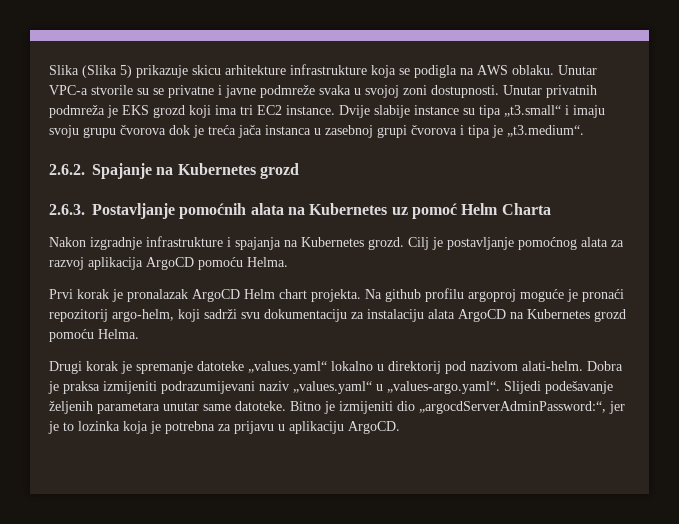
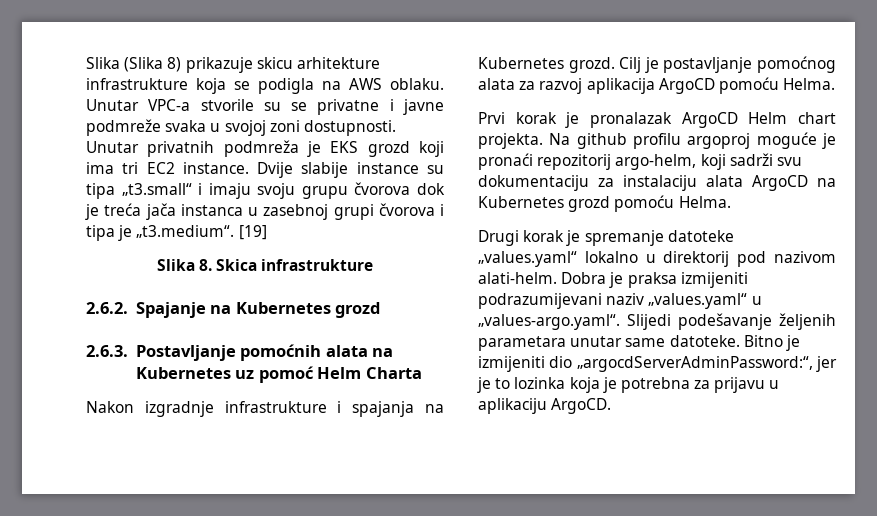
- Slika (Slika 5) prikazuje skicu arhitekture infrastrukture koja se podigla na AWS oblaku.
+ Slika (Slika 8) prikazuje skicu arhitekture infrastrukture koja se podigla na AWS oblaku.
- Dvije slabije instance su tipa „t3.small“ i imaju svoju grupu čvorova dok je treća jača instanca u zasebnoj grupi čvorova i tipa je „t3.medium“.
+ Dvije slabije instance su tipa „t3.small“ i imaju svoju grupu čvorova dok je treća jača instanca u zasebnoj grupi čvorova i tipa je „t3.medium“. [19]
+ Slika 8. Skica infrastrukture

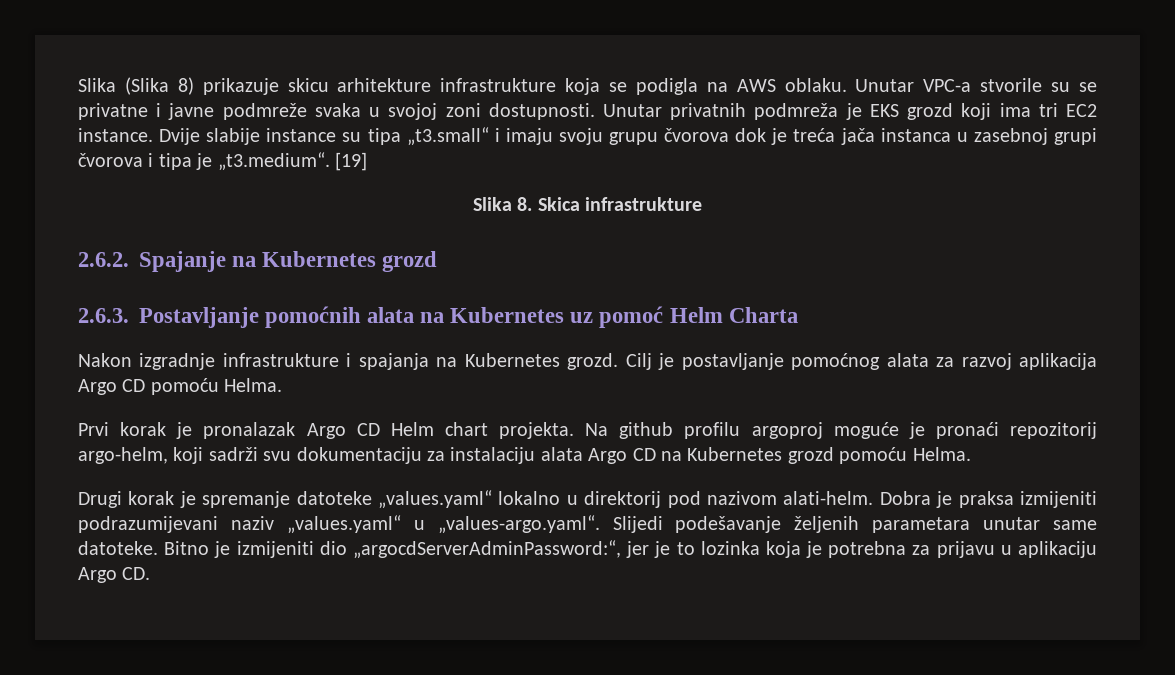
- Cilj je postavljanje pomoćnog alata za razvoj aplikacija ArgoCD pomoću Helma.
+ Cilj je postavljanje pomoćnog alata za razvoj aplikacija Argo CD pomoću Helma.
- Prvi korak je pronalazak ArgoCD Helm chart projekta.
+ Prvi korak je pronalazak Argo CD Helm chart projekta.
- Na github profilu argoproj moguće je pronaći repozitorij argo-helm, koji sadrži svu dokumentaciju za instalaciju alata ArgoCD na Kubernetes grozd pomoću Helma.
+ Na github profilu argoproj moguće je pronaći repozitorij argo-helm, koji sadrži svu dokumentaciju za instalaciju alata Argo CD na Kubernetes grozd pomoću Helma.
- Bitno je izmijeniti dio „argocdServerAdminPassword:“, jer je to lozinka koja je potrebna za prijavu u aplikaciju ArgoCD.
+ Bitno je izmijeniti dio „argocdServerAdminPassword:“, jer je to lozinka koja je potrebna za prijavu u aplikaciju Argo CD.

